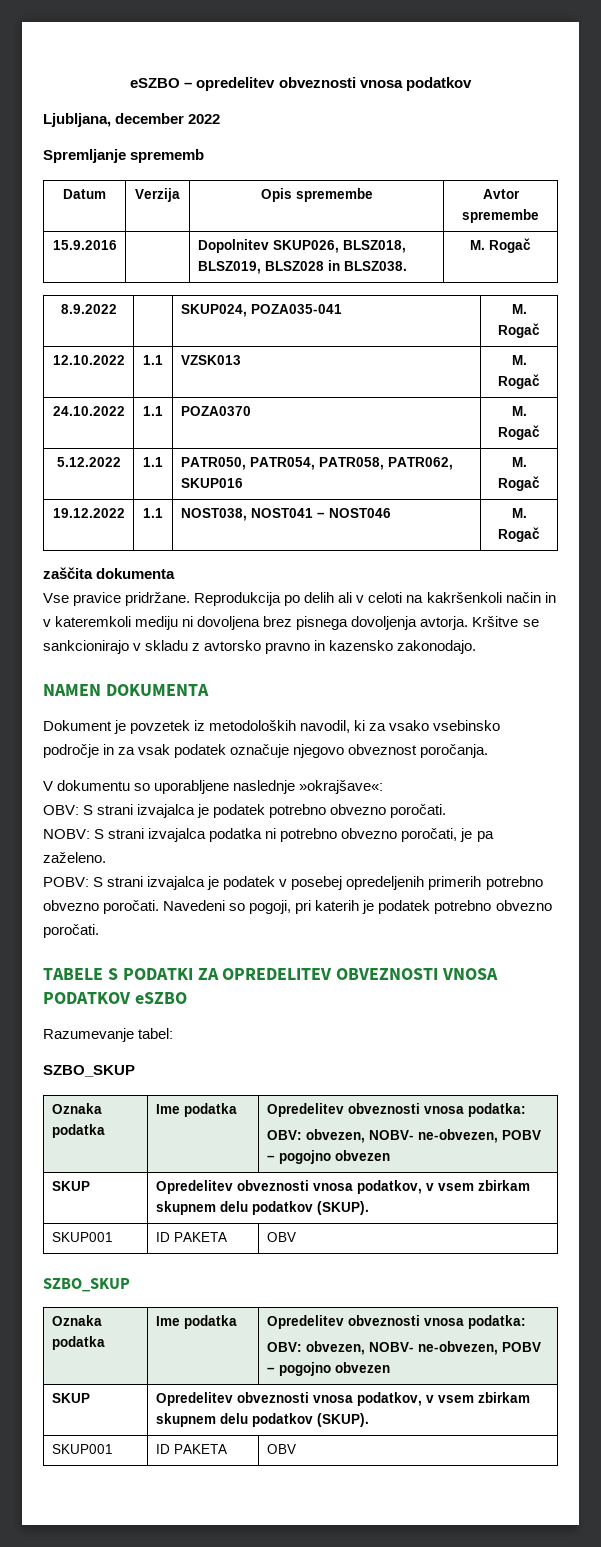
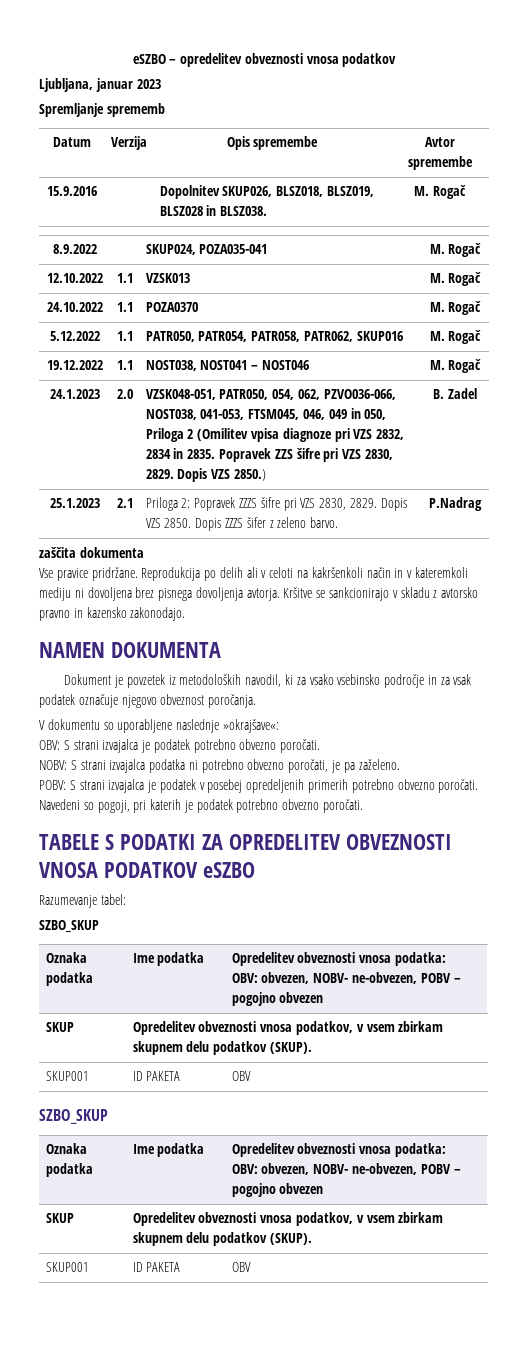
- Ljubljana, december 2022
+ Ljubljana, januar 2023
+ 24.1.2023 | 2.0 | VZSK048-051, PATR050, 054, 062, PZVO036-066, NOST038, 041-053, FTSM045, 046, 049 in 050, Priloga 2 (Omilitev vpisa diagnoze pri VZS 2832, 2834 in 2835. Popravek ZZS šifre pri VZS 2830, 2829. Dopis VZS 2850.) | B. Zadel
+ 25.1.2023 | 2.1 | Priloga 2: Popravek ZZZS šifre pri VZS 2830, 2829. Dopis VZS 2850. Dopis ZZZS šifer z zeleno barvo. | P.Nadrag

